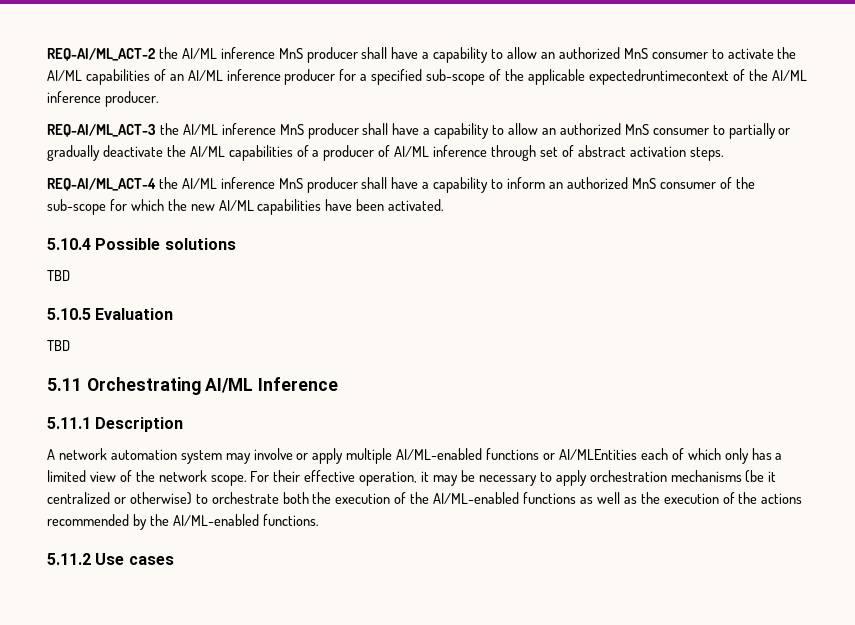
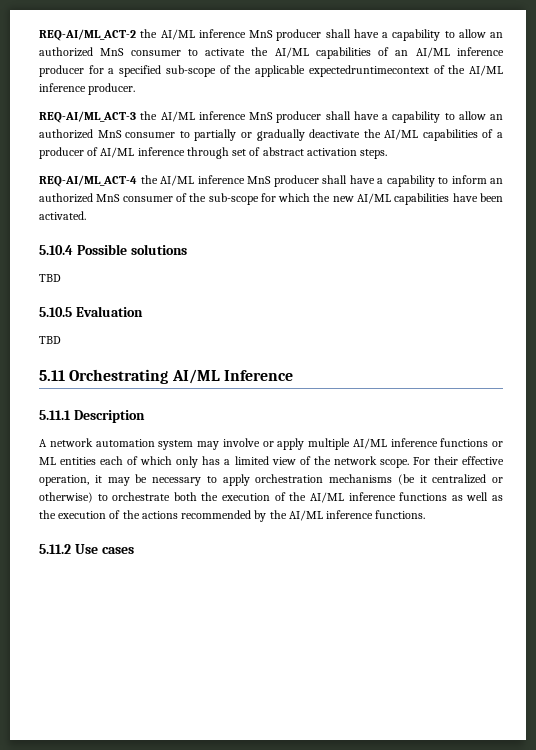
- A network automation system may involve or apply multiple AI/ML-enabled functions or AI/MLEntities each of which only has a limited view of the network scope.
+ A network automation system may involve or apply multiple AI/ML inference functions or ML entities each of which only has a limited view of the network scope.
- For their effective operation, it may be necessary to apply orchestration mechanisms (be it centralized or otherwise) to orchestrate both the execution of the AI/ML-enabled functions as well as the execution of the actions recommended by the AI/ML-enabled functions.
+ For their effective operation, it may be necessary to apply orchestration mechanisms (be it centralized or otherwise) to orchestrate both the execution of the AI/ML inference functions as well as the execution of the actions recommended by the AI/ML inference functions.

